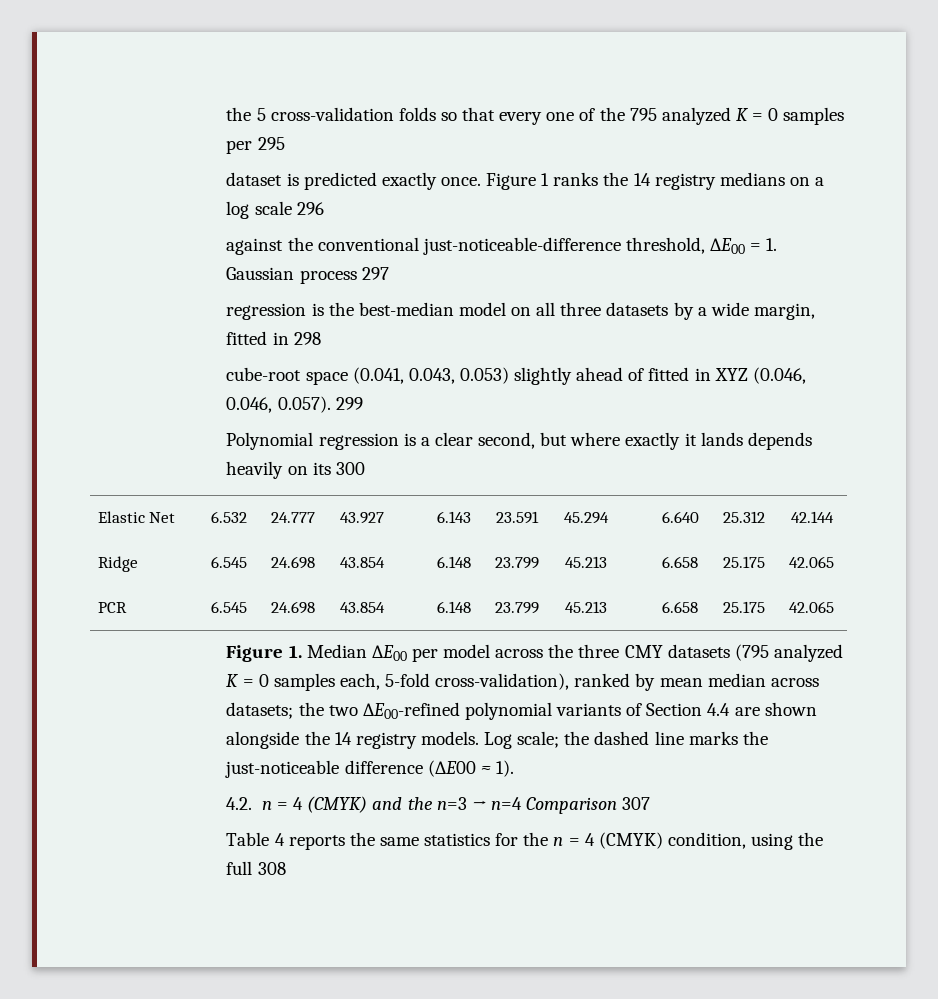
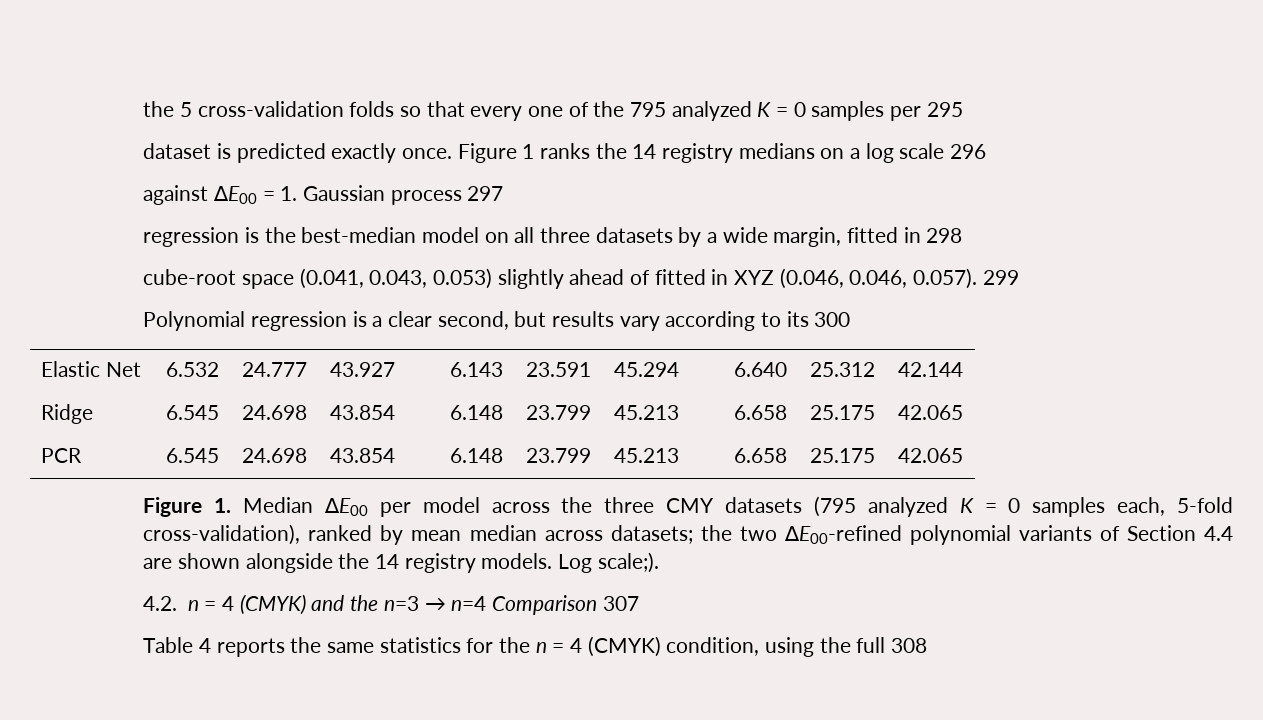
- against the conventional just-noticeable-difference threshold, ∆E00 = 1. Gaussian process 297
+ against ∆E00 = 1. Gaussian process 297
- Polynomial regression is a clear second, but where exactly it lands depends heavily on its 300
+ Polynomial regression is a clear second, but results vary according to its 300
- Log scale; the dashed line marks the just-noticeable difference (∆E00 ≈ 1).
+ Log scale;).

